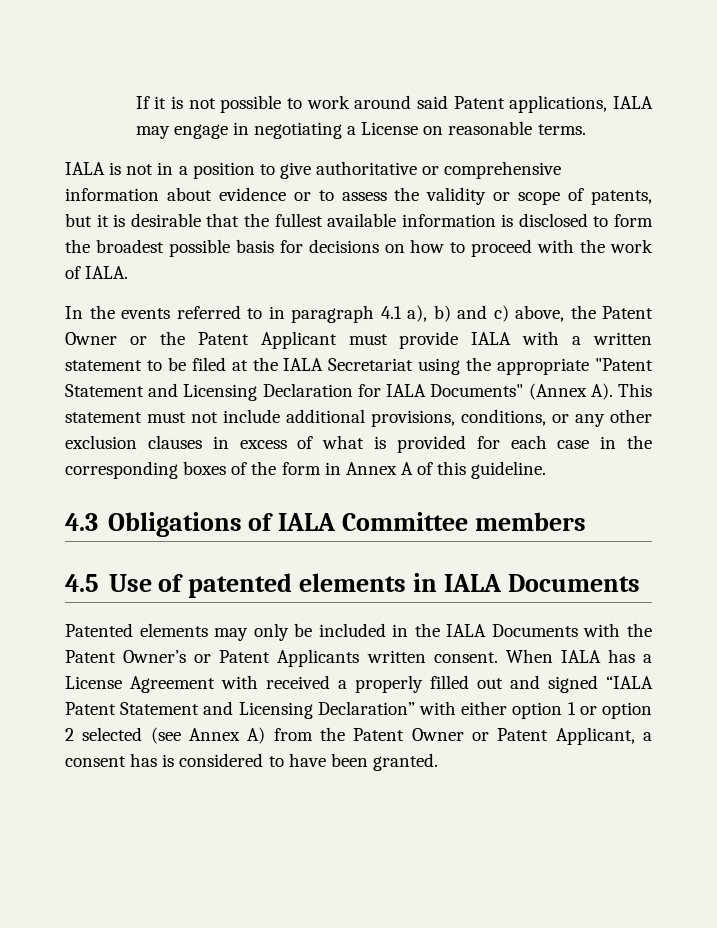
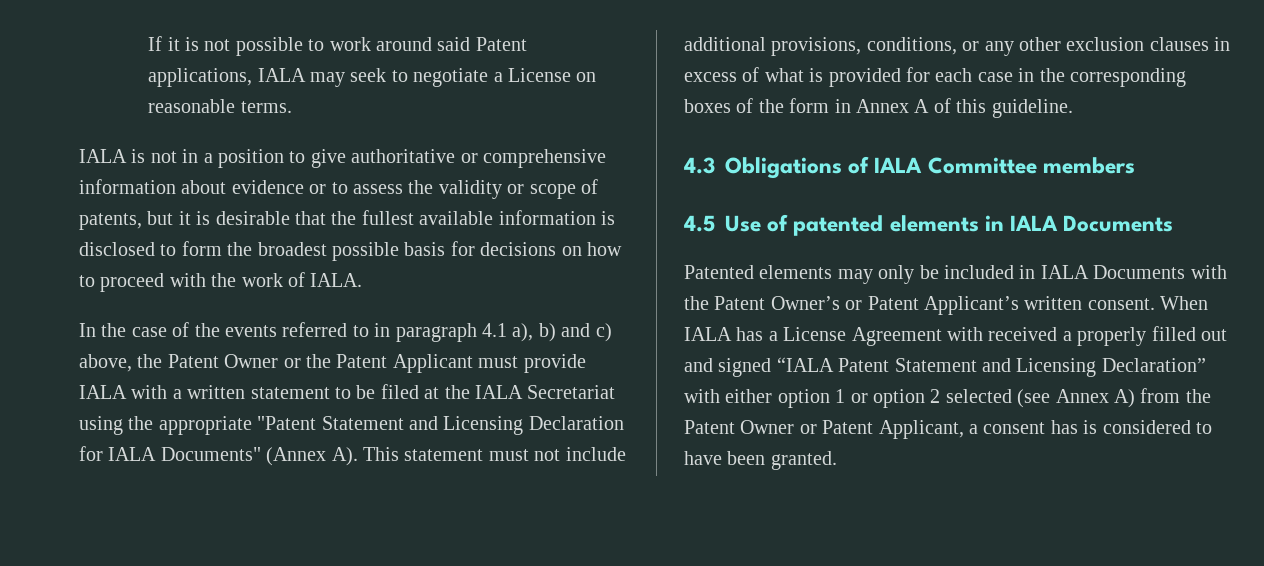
- If it is not possible to work around said Patent applications, IALA may engage in negotiating a License on reasonable terms.
+ If it is not possible to work around said Patent applications, IALA may seek to negotiate a License on reasonable terms.
- In the events referred to in paragraph 4.1 a), b) and c) above, the Patent Owner or the Patent Applicant must provide IALA with a written statement to be filed at the IALA Secretariat using the appropriate "Patent Statement and Licensing Declaration for IALA Documents" (Annex A). This statement must not include additional provisions, conditions, or any other exclusion clauses in excess of what is provided for each case in the corresponding boxes of the form in Annex A of this guideline.
+ In the case of the events referred to in paragraph 4.1 a), b) and c) above, the Patent Owner or the Patent Applicant must provide IALA with a written statement to be filed at the IALA Secretariat using the appropriate "Patent Statement and Licensing Declaration for IALA Documents" (Annex A). This statement must not include additional provisions, conditions, or any other exclusion clauses in excess of what is provided for each case in the corresponding boxes of the form in Annex A of this guideline.
- Patented elements may only be included in the IALA Documents with the Patent Owner’s or Patent Applicants written consent.
+ Patented elements may only be included in IALA Documents with the Patent Owner’s or Patent Applicant’s written consent.

